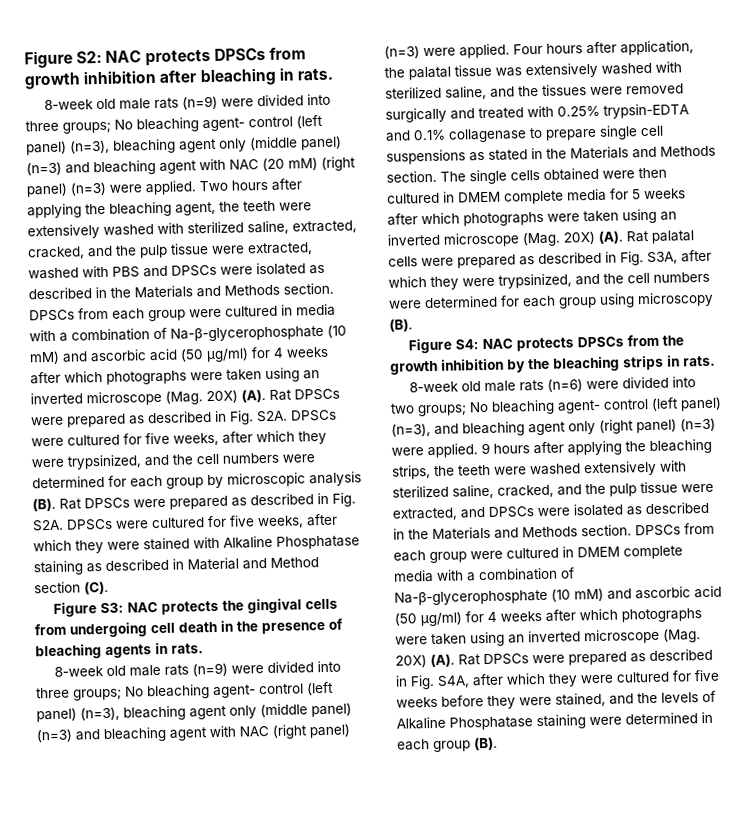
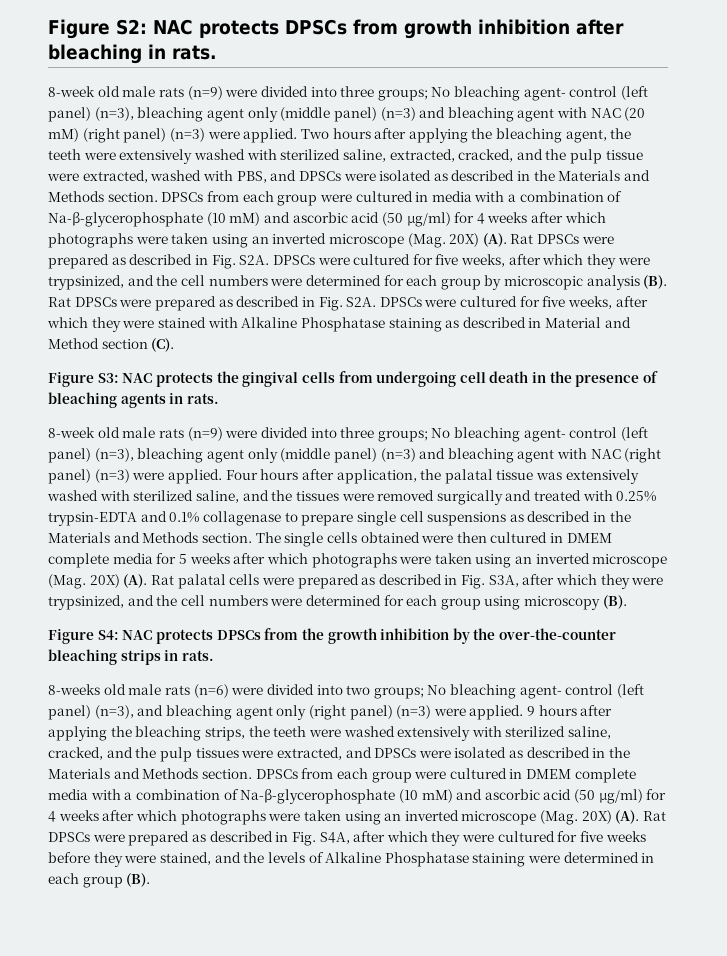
- Two hours after applying the bleaching agent, the teeth were extensively washed with sterilized saline, extracted, cracked, and the pulp tissue were extracted, washed with PBS and DPSCs were isolated as described in the Materials and Methods section.
+ Two hours after applying the bleaching agent, the teeth were extensively washed with sterilized saline, extracted, cracked, and the pulp tissue were extracted, washed with PBS, and DPSCs were isolated as described in the Materials and Methods section.
- Four hours after application, the palatal tissue was extensively washed with sterilized saline, and the tissues were removed surgically and treated with 0.25% trypsin-EDTA and 0.1% collagenase to prepare single cell suspensions as stated in the Materials and Methods section.
+ Four hours after application, the palatal tissue was extensively washed with sterilized saline, and the tissues were removed surgically and treated with 0.25% trypsin-EDTA and 0.1% collagenase to prepare single cell suspensions as described in the Materials and Methods section.
- Figure S4: NAC protects DPSCs from the growth inhibition by the bleaching strips in rats.
+ Figure S4: NAC protects DPSCs from the growth inhibition by the over-the-counter bleaching strips in rats.
- 8-week old male rats (n=6) were divided into two groups; No bleaching agent- control (left panel) (n=3), and bleaching agent only (right panel) (n=3) were applied.
+ 8-weeks old male rats (n=6) were divided into two groups; No bleaching agent- control (left panel) (n=3), and bleaching agent only (right panel) (n=3) were applied.
- 9 hours after applying the bleaching strips, the teeth were washed extensively with sterilized saline, cracked, and the pulp tissue were extracted, and DPSCs were isolated as described in the Materials and Methods section.
+ 9 hours after applying the bleaching strips, the teeth were washed extensively with sterilized saline, cracked, and the pulp tissues were extracted, and DPSCs were isolated as described in the Materials and Methods section.

